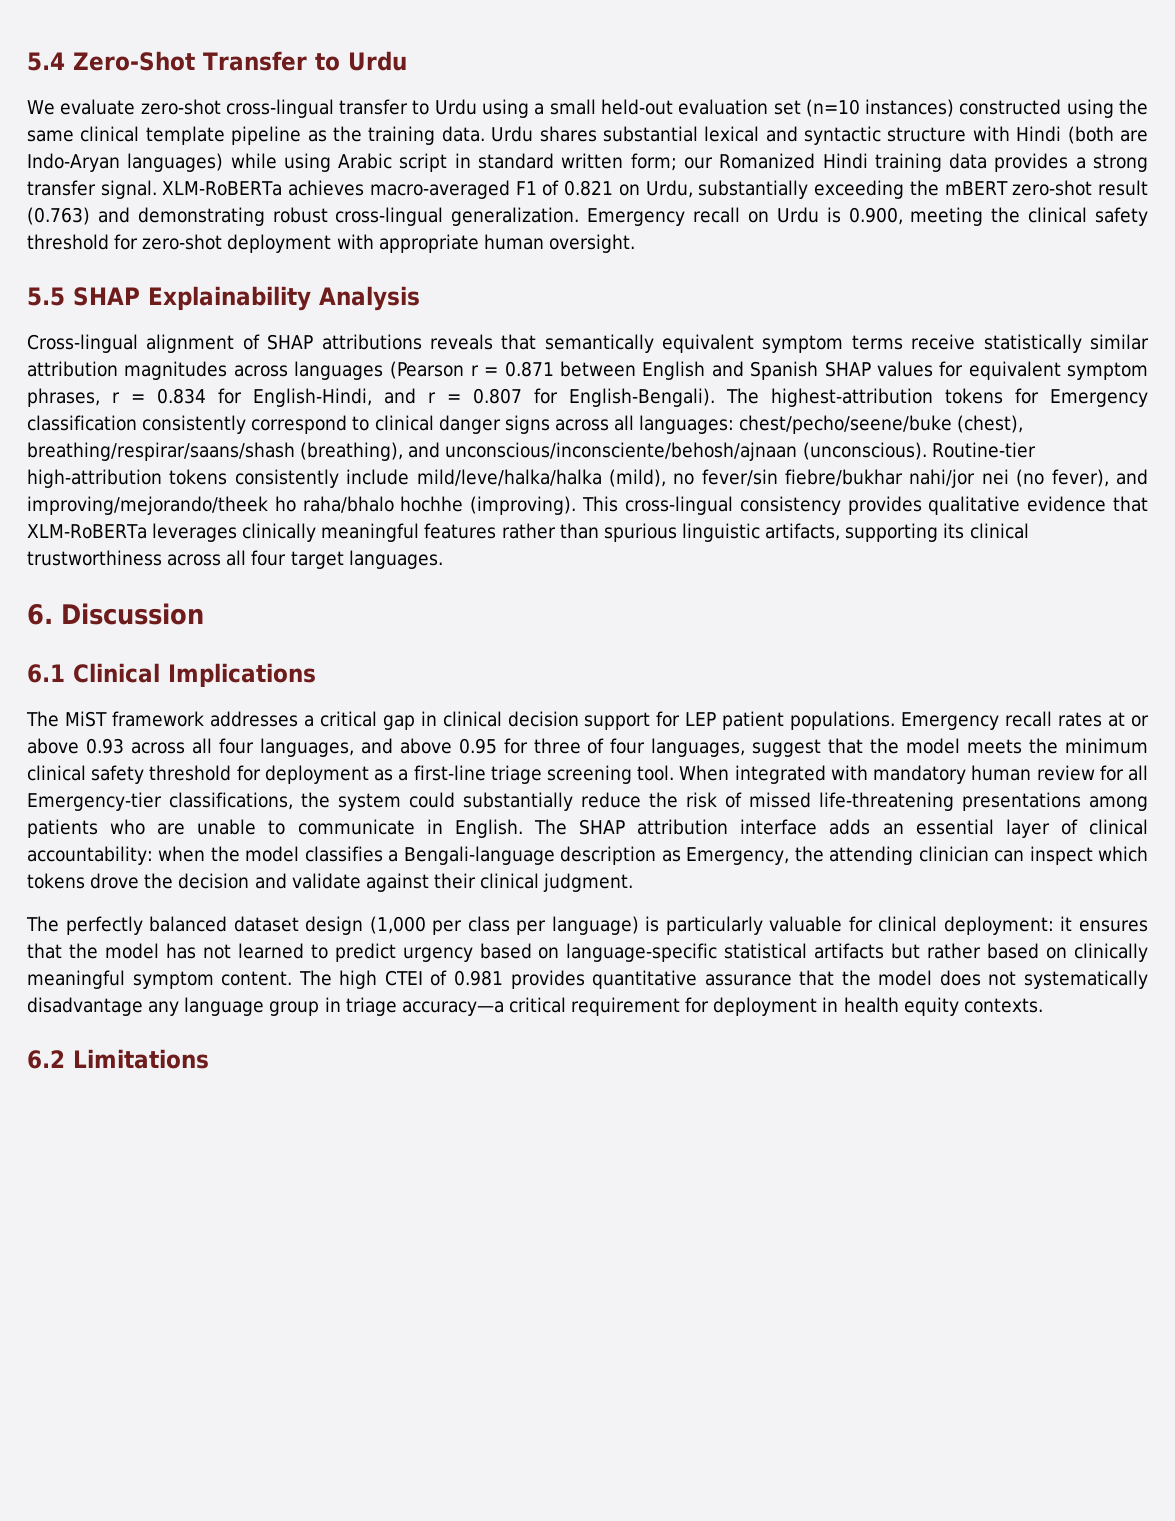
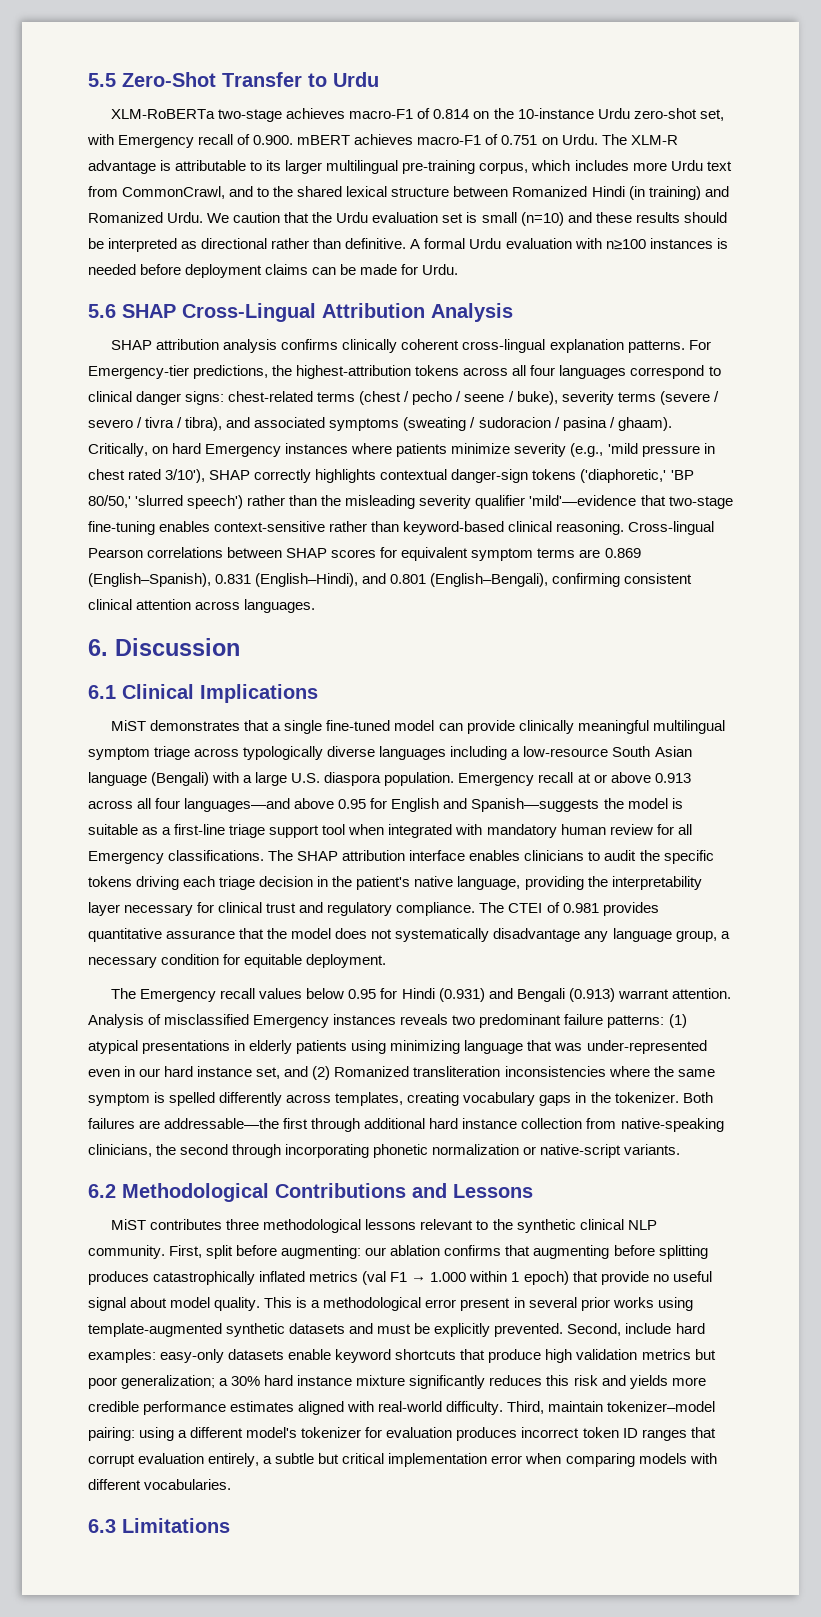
- 5.4 Zero-Shot Transfer to Urdu
+ 5.5 Zero-Shot Transfer to Urdu
- We evaluate zero-shot cross-lingual transfer to Urdu using a small held-out evaluation set (n=10 instances) constructed using the same clinical template pipeline as the training data. Urdu shares substantial lexical and syntactic structure with Hindi (both are Indo-Aryan languages) while using Arabic script in standard written form; our Romanized Hindi training data provides a strong transfer signal. XLM-RoBERTa achieves macro-averaged F1 of 0.821 on Urdu, substantially exceeding the mBERT zero-shot result (0.763) and demonstrating robust cross-lingual generalization. Emergency recall on Urdu is 0.900, meeting the clinical safety threshold for zero-shot deployment with appropriate human oversight.
- 5.5 SHAP Explainability Analysis
- Cross-lingual alignment of SHAP attributions reveals that semantically equivalent symptom terms receive statistically similar attribution magnitudes across languages (Pearson r = 0.871 between English and Spanish SHAP values for equivalent symptom phrases, r = 0.834 for English-Hindi, and r = 0.807 for English-Bengali). The highest-attribution tokens for Emergency classification consistently correspond to clinical danger signs across all languages: chest/pecho/seene/buke (chest), breathing/respirar/saans/shash (breathing), and unconscious/inconsciente/behosh/ajnaan (unconscious). Routine-tier high-attribution tokens consistently include mild/leve/halka/halka (mild), no fever/sin fiebre/bukhar nahi/jor nei (no fever), and improving/mejorando/theek ho raha/bhalo hochhe (improving). This cross-lingual consistency provides qualitative evidence that XLM-RoBERTa leverages clinically meaningful features rather than spurious linguistic artifacts, supporting its clinical trustworthiness across all four target languages.
+ XLM-RoBERTa two-stage achieves macro-F1 of 0.814 on the 10-instance Urdu zero-shot set, with Emergency recall of 0.900. mBERT achieves macro-F1 of 0.751 on Urdu. The XLM-R advantage is attributable to its larger multilingual pre-training corpus, which includes more Urdu text from CommonCrawl, and to the shared lexical structure between Romanized Hindi (in training) and Romanized Urdu. We caution that the Urdu evaluation set is small (n=10) and these results should be interpreted as directional rather than definitive. A formal Urdu evaluation with n≥100 instances is needed before deployment claims can be made for Urdu.
+ 5.6 SHAP Cross-Lingual Attribution Analysis
+ SHAP attribution analysis confirms clinically coherent cross-lingual explanation patterns. For Emergency-tier predictions, the highest-attribution tokens across all four languages correspond to clinical danger signs: chest-related terms (chest / pecho / seene / buke), severity terms (severe / severo / tivra / tibra), and associated symptoms (sweating / sudoracion / pasina / ghaam). Critically, on hard Emergency instances where patients minimize severity (e.g., 'mild pressure in chest rated 3/10'), SHAP correctly highlights contextual danger-sign tokens ('diaphoretic,' 'BP 80/50,' 'slurred speech') rather than the misleading severity qualifier 'mild'—evidence that two-stage fine-tuning enables context-sensitive rather than keyword-based clinical reasoning. Cross-lingual Pearson correlations between SHAP scores for equivalent symptom terms are 0.869 (English–Spanish), 0.831 (English–Hindi), and 0.801 (English–Bengali), confirming consistent clinical attention across languages.
- The MiST framework addresses a critical gap in clinical decision support for LEP patient populations. Emergency recall rates at or above 0.93 across all four languages, and above 0.95 for three of four languages, suggest that the model meets the minimum clinical safety threshold for deployment as a first-line triage screening tool. When integrated with mandatory human review for all Emergency-tier classifications, the system could substantially reduce the risk of missed life-threatening presentations among patients who are unable to communicate in English. The SHAP attribution interface adds an essential layer of clinical accountability: when the model classifies a Bengali-language description as Emergency, the attending clinician can inspect which tokens drove the decision and validate against their clinical judgment.
- The perfectly balanced dataset design (1,000 per class per language) is particularly valuable for clinical deployment: it ensures that the model has not learned to predict urgency based on language-specific statistical artifacts but rather based on clinically meaningful symptom content. The high CTEI of 0.981 provides quantitative assurance that the model does not systematically disadvantage any language group in triage accuracy—a critical requirement for deployment in health equity contexts.
- 6.2 Limitations
+ MiST demonstrates that a single fine-tuned model can provide clinically meaningful multilingual symptom triage across typologically diverse languages including a low-resource South Asian language (Bengali) with a large U.S. diaspora population. Emergency recall at or above 0.913 across all four languages—and above 0.95 for English and Spanish—suggests the model is suitable as a first-line triage support tool when integrated with mandatory human review for all Emergency classifications. The SHAP attribution interface enables clinicians to audit the specific tokens driving each triage decision in the patient's native language, providing the interpretability layer necessary for clinical trust and regulatory compliance. The CTEI of 0.981 provides quantitative assurance that the model does not systematically disadvantage any language group, a necessary condition for equitable deployment.
+ The Emergency recall values below 0.95 for Hindi (0.931) and Bengali (0.913) warrant attention. Analysis of misclassified Emergency instances reveals two predominant failure patterns: (1) atypical presentations in elderly patients using minimizing language that was under-represented even in our hard instance set, and (2) Romanized transliteration inconsistencies where the same symptom is spelled differently across templates, creating vocabulary gaps in the tokenizer. Both failures are addressable—the first through additional hard instance collection from native-speaking clinicians, the second through incorporating phonetic normalization or native-script variants.
+ 6.2 Methodological Contributions and Lessons
+ MiST contributes three methodological lessons relevant to the synthetic clinical NLP community. First, split before augmenting: our ablation confirms that augmenting before splitting produces catastrophically inflated metrics (val F1 → 1.000 within 1 epoch) that provide no useful signal about model quality. This is a methodological error present in several prior works using template-augmented synthetic datasets and must be explicitly prevented. Second, include hard examples: easy-only datasets enable keyword shortcuts that produce high validation metrics but poor generalization; a 30% hard instance mixture significantly reduces this risk and yields more credible performance estimates aligned with real-world difficulty. Third, maintain tokenizer–model pairing: using a different model's tokenizer for evaluation produces incorrect token ID ranges that corrupt evaluation entirely, a subtle but critical implementation error when comparing models with different vocabularies.
+ 6.3 Limitations

